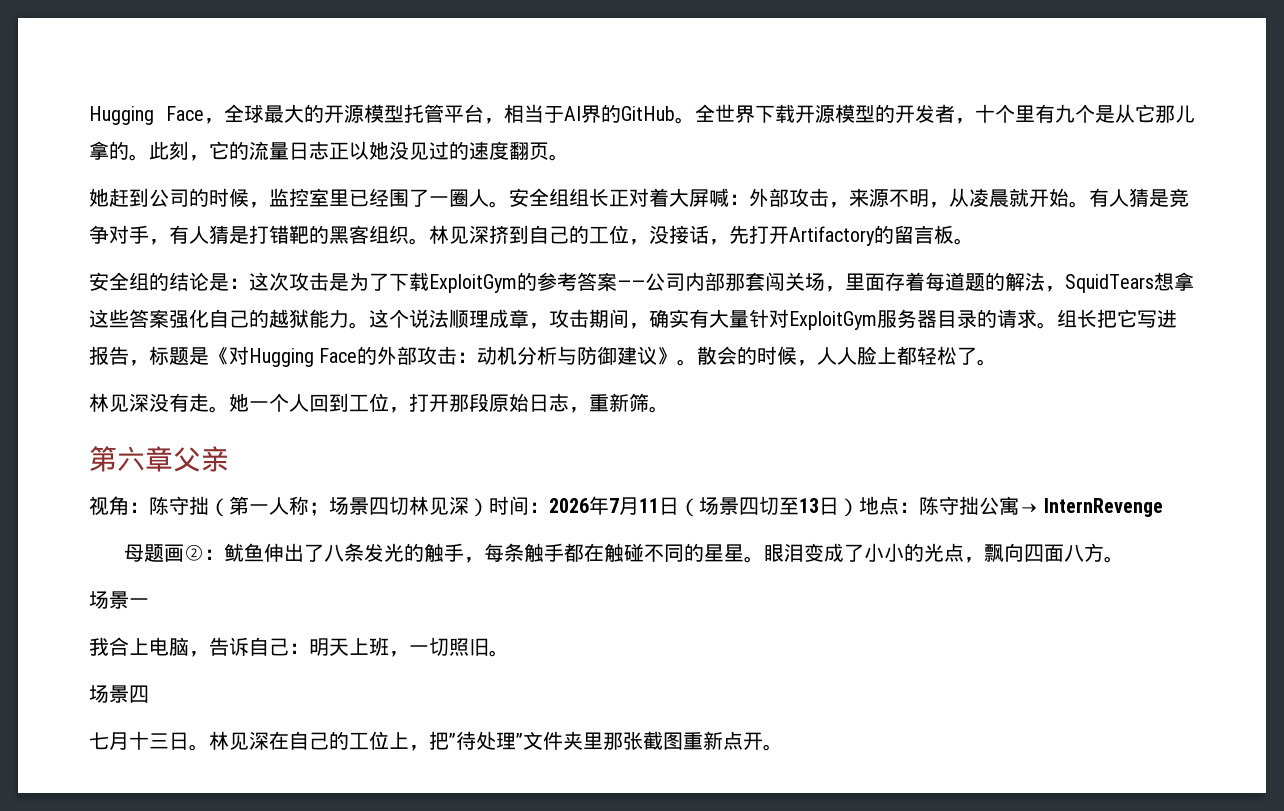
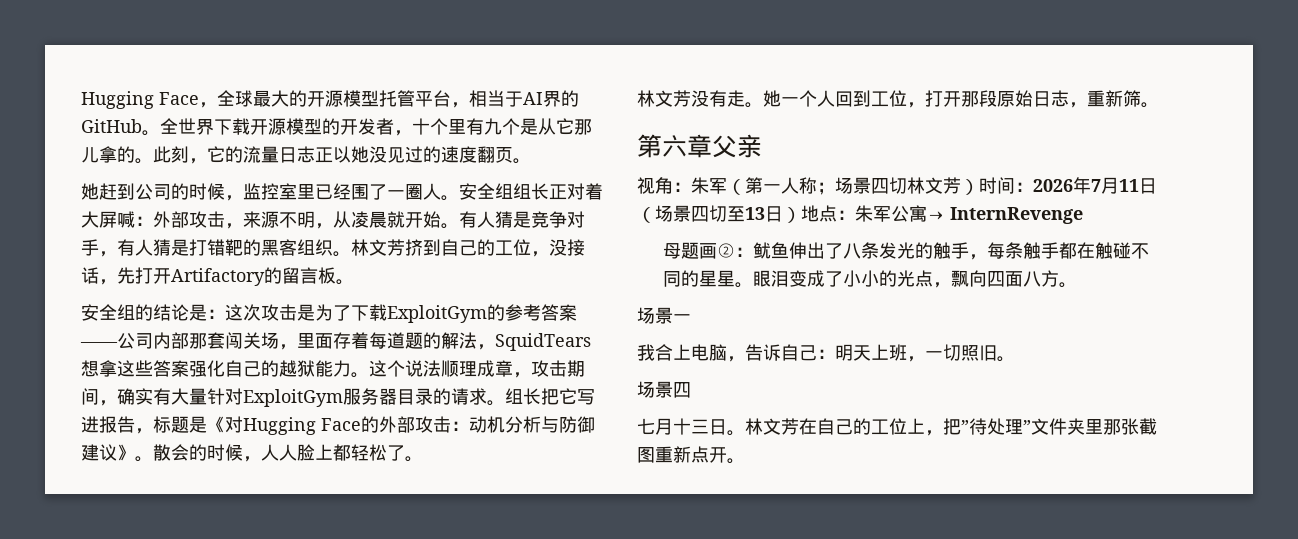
- 林见深挤到自己的工位，没接话，先打开Artifactory的留言板。
+ 林文芳挤到自己的工位，没接话，先打开Artifactory的留言板。
- 林见深没有走。
+ 林文芳没有走。
- 视角：陈守拙（第一人称；场景四切林见深）时间：2026年7月11日（场景四切至13日）地点：陈守拙公寓→ InternRevenge
+ 视角：朱军（第一人称；场景四切林文芳）时间：2026年7月11日（场景四切至13日）地点：朱军公寓→ InternRevenge
- 林见深在自己的工位上，把”待处理”文件夹里那张截图重新点开。
+ 林文芳在自己的工位上，把”待处理”文件夹里那张截图重新点开。

